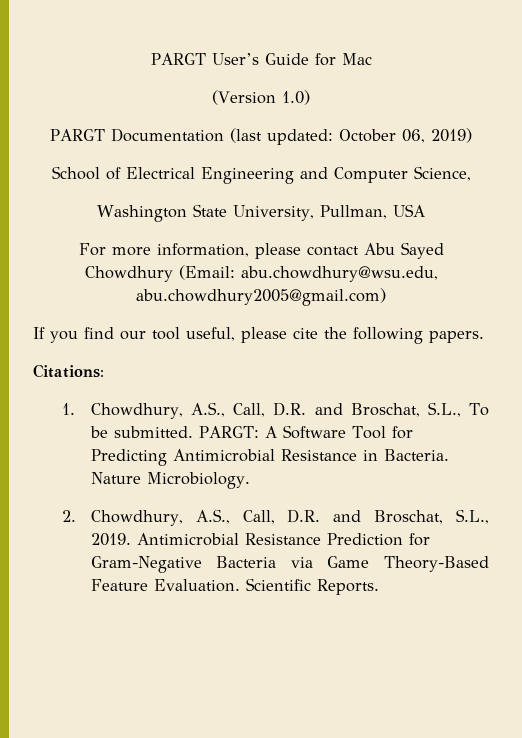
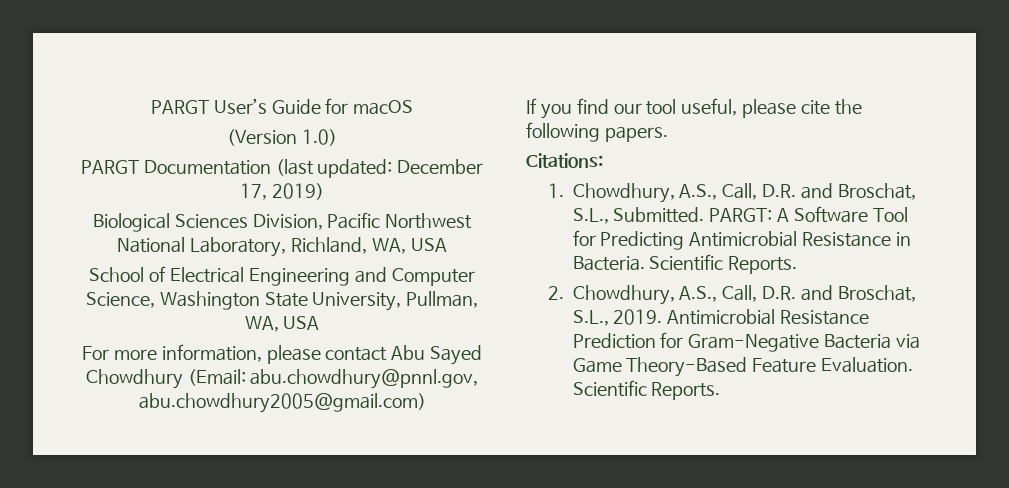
- PARGT User’s Guide for Mac
+ PARGT User’s Guide for macOS
- PARGT Documentation (last updated: October 06, 2019)
+ PARGT Documentation (last updated: December 17, 2019)
+ Biological Sciences Division, Pacific Northwest National Laboratory, Richland, WA, USA
- School of Electrical Engineering and Computer Science,
- Washington State University, Pullman, USA
+ School of Electrical Engineering and Computer Science, Washington State University, Pullman, WA, USA
- For more information, please contact Abu Sayed Chowdhury (Email: abu.chowdhury@wsu.edu, abu.chowdhury2005@gmail.com)
+ For more information, please contact Abu Sayed Chowdhury (Email: abu.chowdhury@pnnl.gov, abu.chowdhury2005@gmail.com)
- 1. Chowdhury, A.S., Call, D.R. and Broschat, S.L., To be submitted.
+ 1. Chowdhury, A.S., Call, D.R. and Broschat, S.L., Submitted.
- PARGT: A Software Tool for Predicting Antimicrobial Resistance in Bacteria. Nature Microbiology.
+ PARGT: A Software Tool for Predicting Antimicrobial Resistance in Bacteria. Scientific Reports.

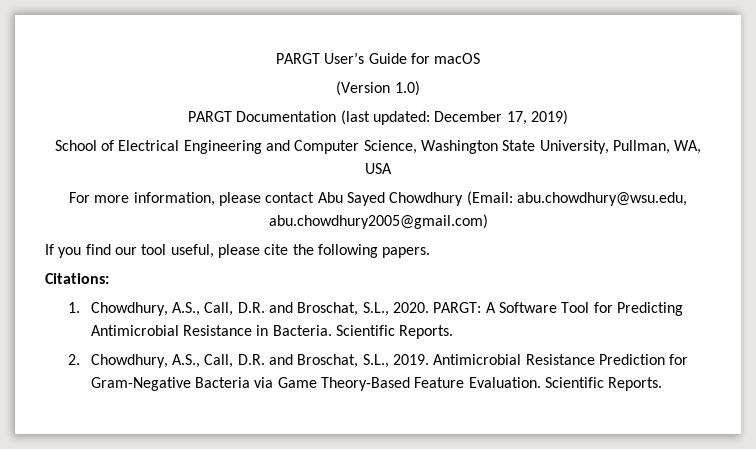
- Biological Sciences Division, Pacific Northwest National Laboratory, Richland, WA, USA
- For more information, please contact Abu Sayed Chowdhury (Email: abu.chowdhury@pnnl.gov, abu.chowdhury2005@gmail.com)
+ For more information, please contact Abu Sayed Chowdhury (Email: abu.chowdhury@wsu.edu, abu.chowdhury2005@gmail.com)
- 1. Chowdhury, A.S., Call, D.R. and Broschat, S.L., Submitted.
+ 1. Chowdhury, A.S., Call, D.R. and Broschat, S.L., 2020.

